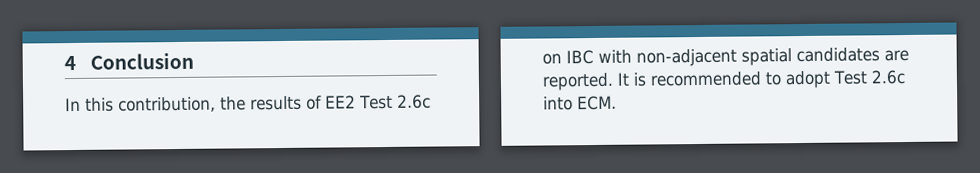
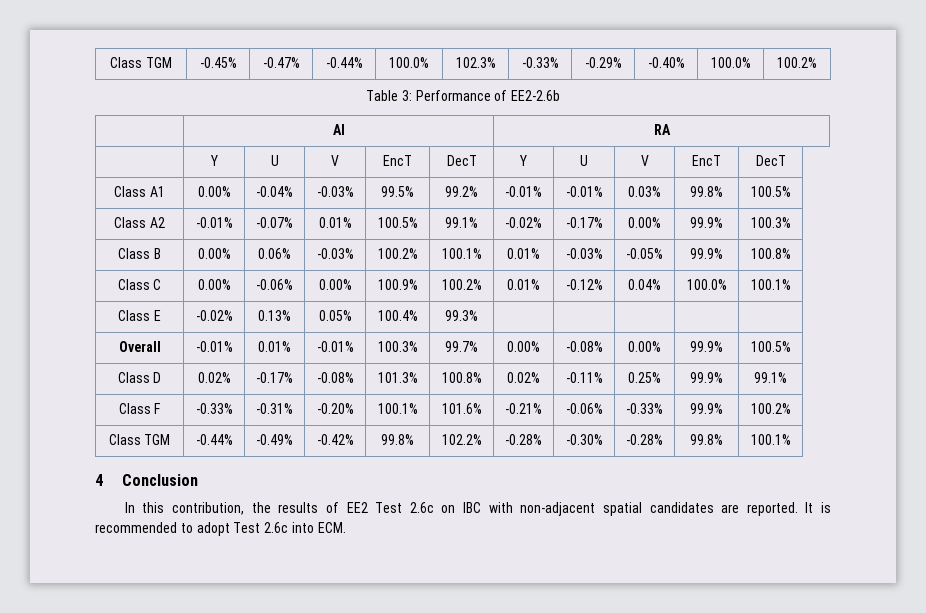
+ Class TGM | -0.45% | -0.47% | -0.44% | 100.0% | 102.3% | -0.33% | -0.29% | -0.40% | 100.0% | 100.2%
+ Table 3: Performance of EE2-2.6b
+ | AI | RA
+ | Y | U | V | EncT | DecT | Y | U | V | EncT | DecT
+ Class A1 | 0.00% | -0.04% | -0.03% | 99.5% | 99.2% | -0.01% | -0.01% | 0.03% | 99.8% | 100.5%
+ Class A2 | -0.01% | -0.07% | 0.01% | 100.5% | 99.1% | -0.02% | -0.17% | 0.00% | 99.9% | 100.3%
+ Class B | 0.00% | 0.06% | -0.03% | 100.2% | 100.1% | 0.01% | -0.03% | -0.05% | 99.9% | 100.8%
+ Class C | 0.00% | -0.06% | 0.00% | 100.9% | 100.2% | 0.01% | -0.12% | 0.04% | 100.0% | 100.1%
+ Class E | -0.02% | 0.13% | 0.05% | 100.4% | 99.3% | | | | |
+ Overall | -0.01% | 0.01% | -0.01% | 100.3% | 99.7% | 0.00% | -0.08% | 0.00% | 99.9% | 100.5%
+ Class D | 0.02% | -0.17% | -0.08% | 101.3% | 100.8% | 0.02% | -0.11% | 0.25% | 99.9% | 99.1%
+ Class F | -0.33% | -0.31% | -0.20% | 100.1% | 101.6% | -0.21% | -0.06% | -0.33% | 99.9% | 100.2%
+ Class TGM | -0.44% | -0.49% | -0.42% | 99.8% | 102.2% | -0.28% | -0.30% | -0.28% | 99.8% | 100.1%

